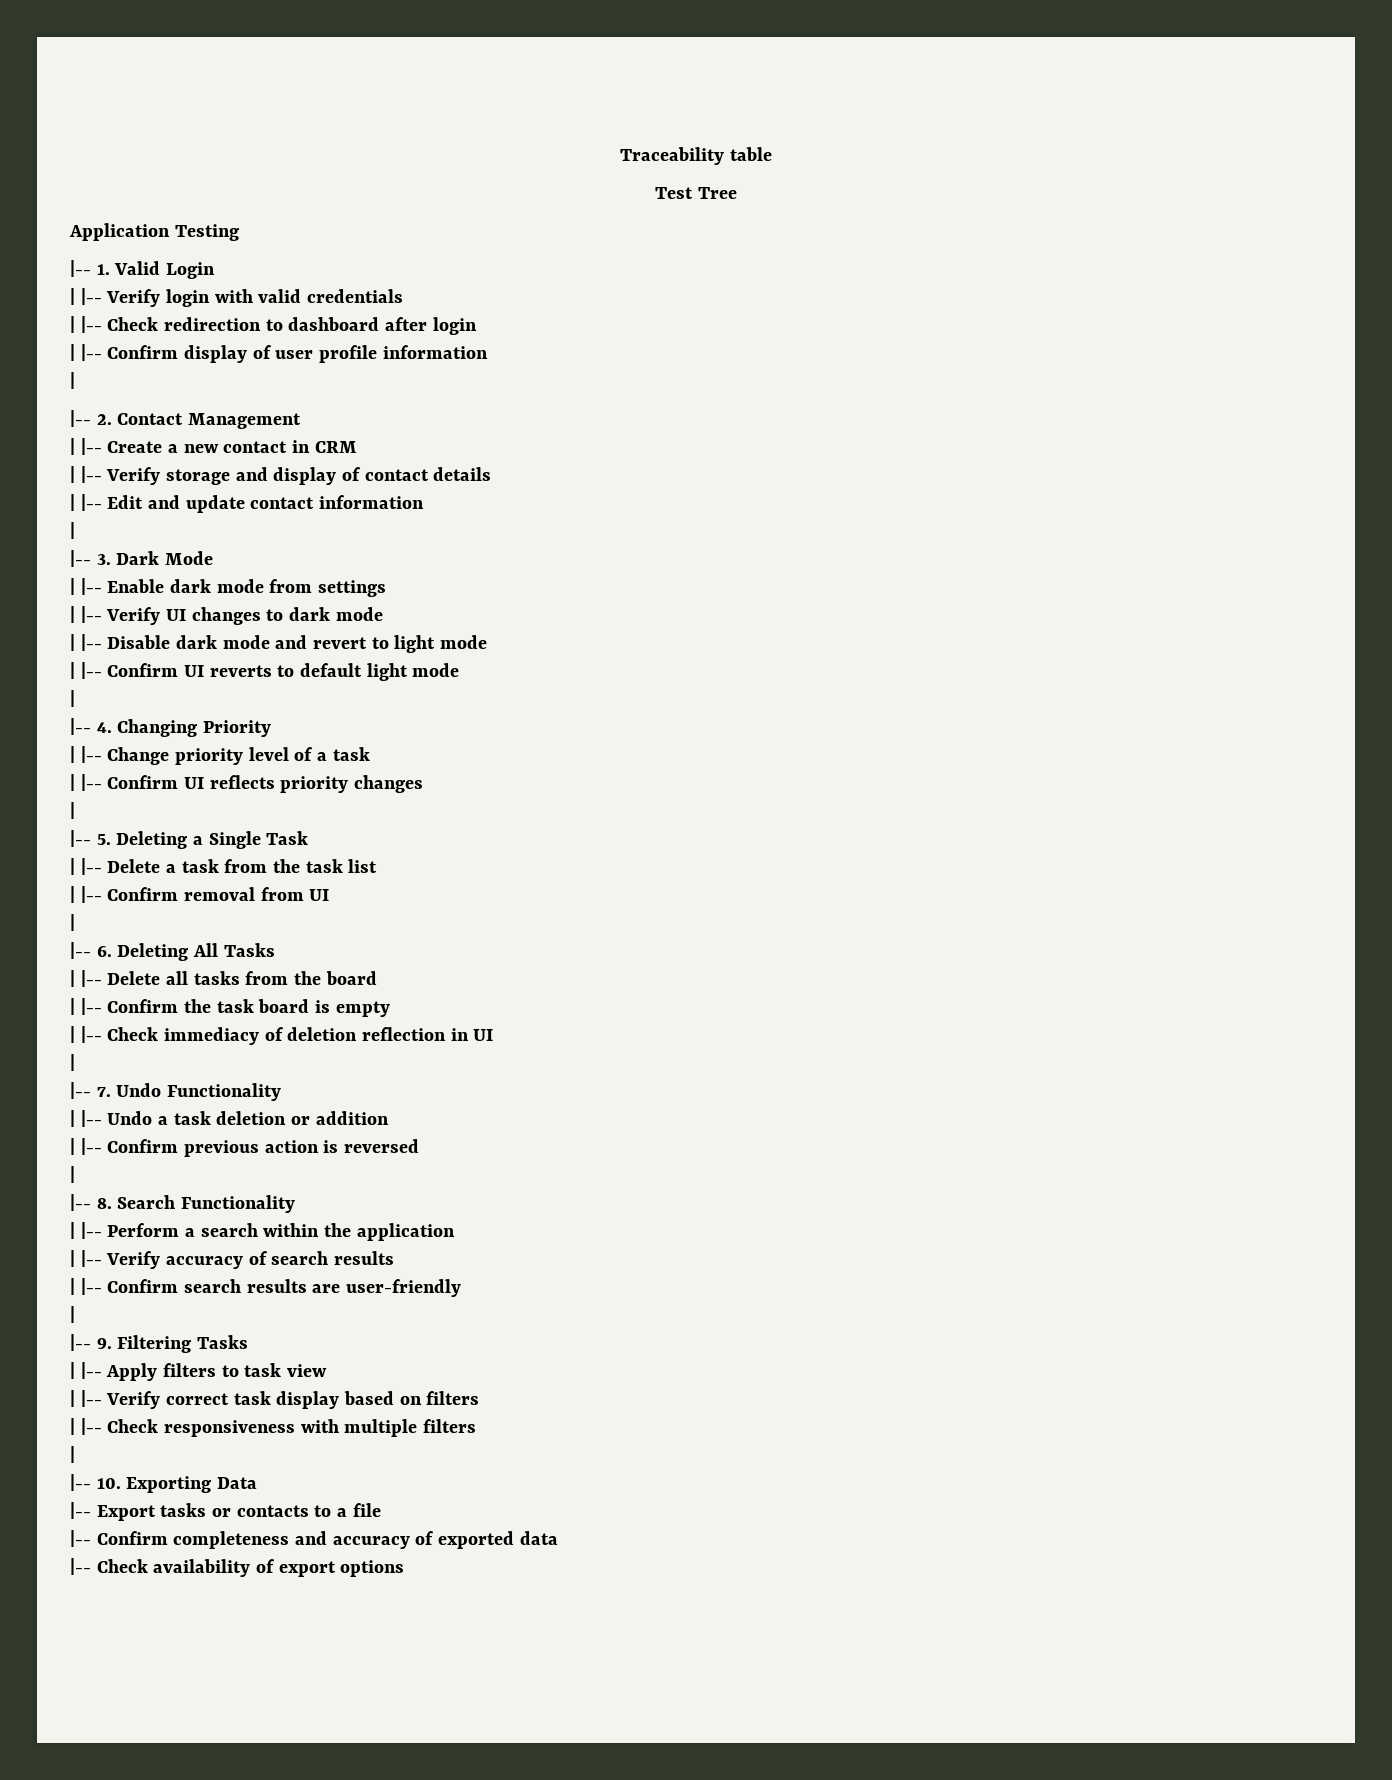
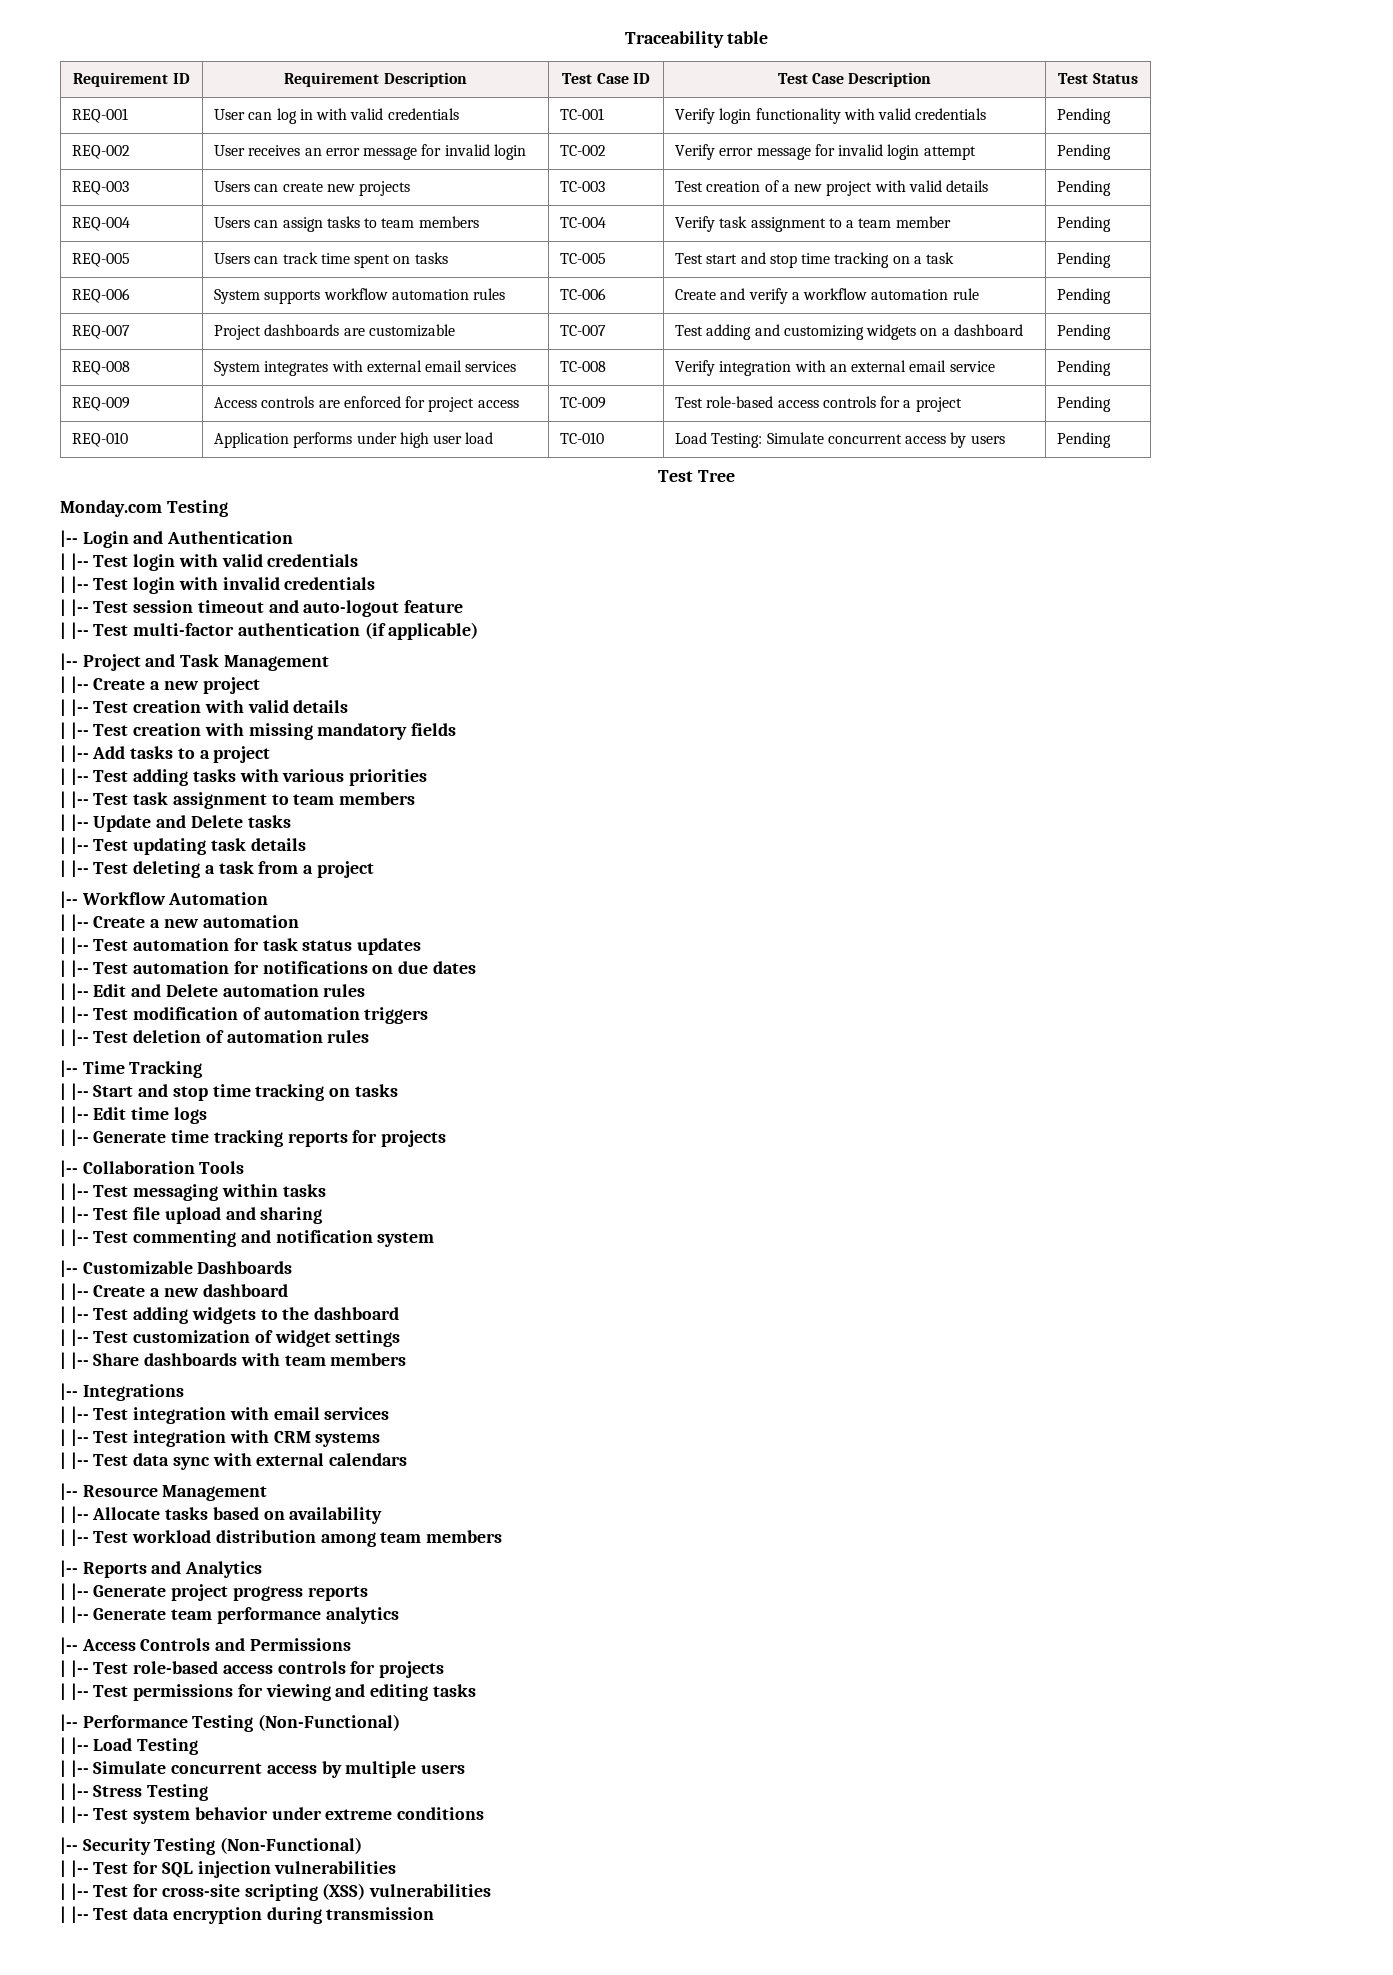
+ Requirement ID | Requirement Description | Test Case ID | Test Case Description | Test Status
+ REQ-001 | User can log in with valid credentials | TC-001 | Verify login functionality with valid credentials | Pending
+ REQ-002 | User receives an error message for invalid login | TC-002 | Verify error message for invalid login attempt | Pending
+ REQ-003 | Users can create new projects | TC-003 | Test creation of a new project with valid details | Pending
+ REQ-004 | Users can assign tasks to team members | TC-004 | Verify task assignment to a team member | Pending
+ REQ-005 | Users can track time spent on tasks | TC-005 | Test start and stop time tracking on a task | Pending
+ REQ-006 | System supports workflow automation rules | TC-006 | Create and verify a workflow automation rule | Pending
+ REQ-007 | Project dashboards are customizable | TC-007 | Test adding and customizing widgets on a dashboard | Pending
+ REQ-008 | System integrates with external email services | TC-008 | Verify integration with an external email service | Pending
+ REQ-009 | Access controls are enforced for project access | TC-009 | Test role-based access controls for a project | Pending
+ REQ-010 | Application performs under high user load | TC-010 | Load Testing: Simulate concurrent access by users | Pending
- Application Testing
+ Monday.com Testing
- |-- 1. Valid Login
- | |-- Verify login with valid credentials
+ |-- Login and Authentication
+ | |-- Test login with valid credentials
- | |-- Check redirection to dashboard after login
- | |-- Confirm display of user profile information
- |
- |-- 2. Contact Management
+ | |-- Test login with invalid credentials
+ | |-- Test session timeout and auto-logout feature
+ | |-- Test multi-factor authentication (if applicable)
+ |-- Project and Task Management
- | |-- Create a new contact in CRM
- | |-- Verify storage and display of contact details
- | |-- Edit and update contact information
- |
- |-- 3. Dark Mode
- | |-- Enable dark mode from settings
- | |-- Verify UI changes to dark mode
- | |-- Disable dark mode and revert to light mode
- | |-- Confirm UI reverts to default light mode
- |
- |-- 4. Changing Priority
- | |-- Change priority level of a task
- | |-- Confirm UI reflects priority changes
- |
- |-- 5. Deleting a Single Task
- | |-- Delete a task from the task list
- | |-- Confirm removal from UI
- |
- |-- 6. Deleting All Tasks
- | |-- Delete all tasks from the board
- | |-- Confirm the task board is empty
- | |-- Check immediacy of deletion reflection in UI
- |
- |-- 7. Undo Functionality
- | |-- Undo a task deletion or addition
- | |-- Confirm previous action is reversed
- |
- |-- 8. Search Functionality
- | |-- Perform a search within the application
- | |-- Verify accuracy of search results
- | |-- Confirm search results are user-friendly
- |
- |-- 9. Filtering Tasks
- | |-- Apply filters to task view
- | |-- Verify correct task display based on filters
- | |-- Check responsiveness with multiple filters
- |
- |-- 10. Exporting Data
- |-- Export tasks or contacts to a file
- |-- Confirm completeness and accuracy of exported data
- |-- Check availability of export options
+ | |-- Create a new project
+ | |-- Test creation with valid details
+ | |-- Test creation with missing mandatory fields
+ | |-- Add tasks to a project
+ | |-- Test adding tasks with various priorities
+ | |-- Test task assignment to team members
+ | |-- Update and Delete tasks
+ | |-- Test updating task details
+ | |-- Test deleting a task from a project
+ |-- Workflow Automation
+ | |-- Create a new automation
+ | |-- Test automation for task status updates
+ | |-- Test automation for notifications on due dates
+ | |-- Edit and Delete automation rules
+ | |-- Test modification of automation triggers
+ | |-- Test deletion of automation rules
+ |-- Time Tracking
+ | |-- Start and stop time tracking on tasks
+ | |-- Edit time logs
+ | |-- Generate time tracking reports for projects
+ |-- Collaboration Tools
+ | |-- Test messaging within tasks
+ | |-- Test file upload and sharing
+ | |-- Test commenting and notification system
+ |-- Customizable Dashboards
+ | |-- Create a new dashboard
+ | |-- Test adding widgets to the dashboard
+ | |-- Test customization of widget settings
+ | |-- Share dashboards with team members
+ |-- Integrations
+ | |-- Test integration with email services
+ | |-- Test integration with CRM systems
+ | |-- Test data sync with external calendars
+ |-- Resource Management
+ | |-- Allocate tasks based on availability
+ | |-- Test workload distribution among team members
+ |-- Reports and Analytics
+ | |-- Generate project progress reports
+ | |-- Generate team performance analytics
+ |-- Access Controls and Permissions
+ | |-- Test role-based access controls for projects
+ | |-- Test permissions for viewing and editing tasks
+ |-- Performance Testing (Non-Functional)
+ | |-- Load Testing
+ | |-- Simulate concurrent access by multiple users
+ | |-- Stress Testing
+ | |-- Test system behavior under extreme conditions
+ |-- Security Testing (Non-Functional)
+ | |-- Test for SQL injection vulnerabilities
+ | |-- Test for cross-site scripting (XSS) vulnerabilities
+ | |-- Test data encryption during transmission

